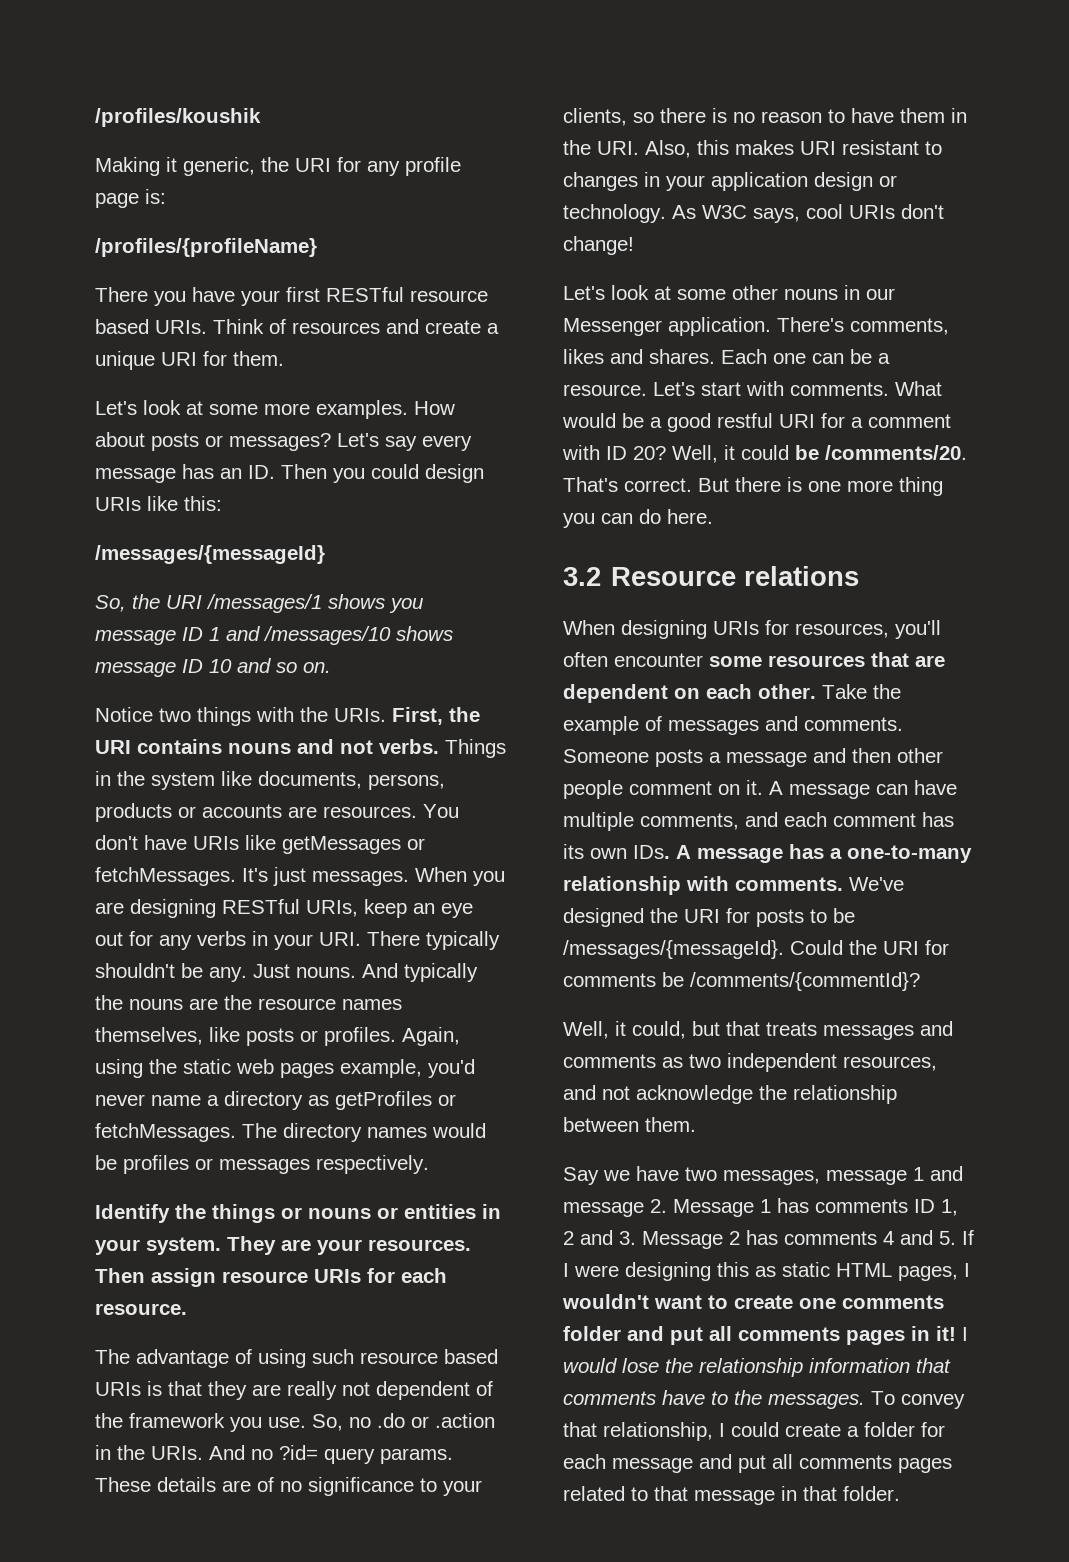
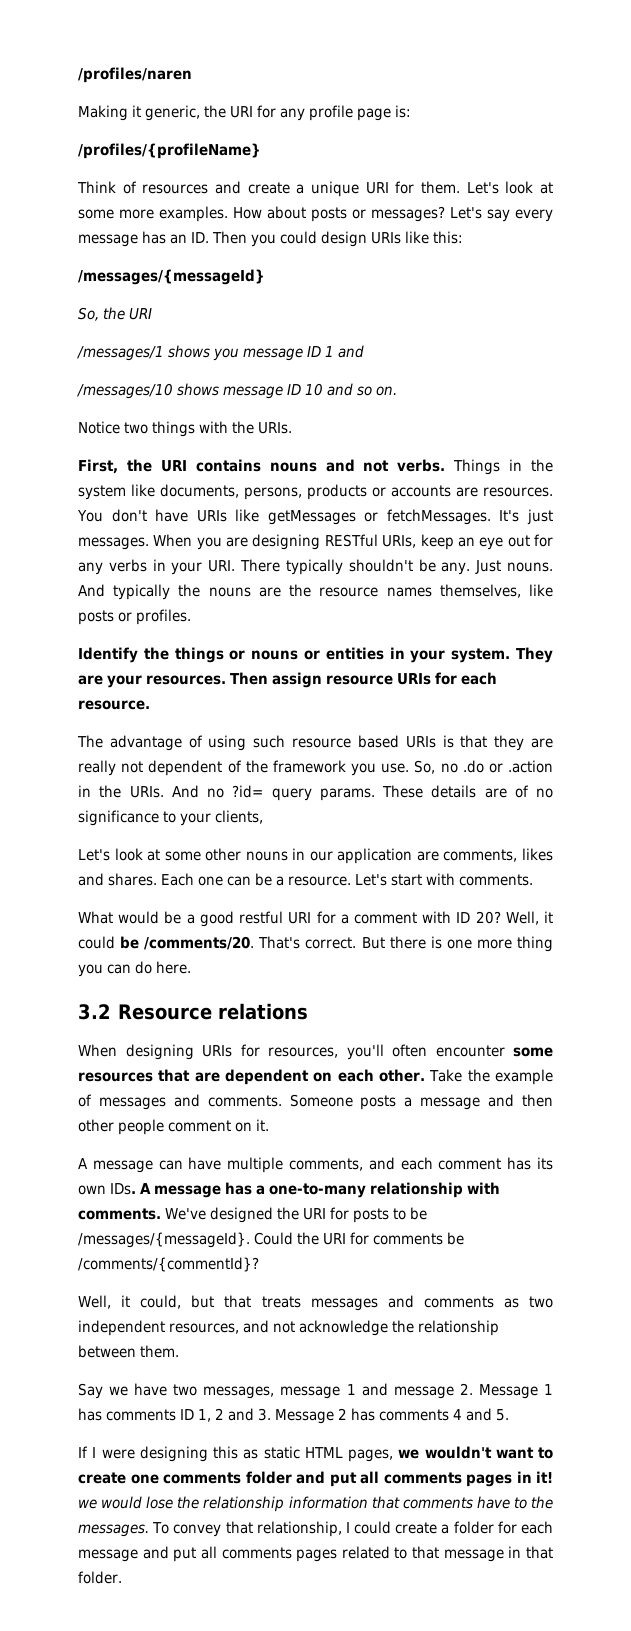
- /profiles/koushik
+ /profiles/naren
- There you have your first RESTful resource based URIs. Think of resources and create a unique URI for them.
- Let's look at some more examples.
+ Think of resources and create a unique URI for them. Let's look at some more examples.
- So, the URI /messages/1 shows you message ID 1 and /messages/10 shows message ID 10 and so on.
+ So, the URI
+ /messages/1 shows you message ID 1 and
+ /messages/10 shows message ID 10 and so on.
- Notice two things with the URIs. First, the URI contains nouns and not verbs.
+ Notice two things with the URIs.
+ First, the URI contains nouns and not verbs.
- Again, using the static web pages example, you'd never name a directory as getProfiles or fetchMessages. The directory names would be profiles or messages respectively.
- These details are of no significance to your clients, so there is no reason to have them in the URI. Also, this makes URI resistant to changes in your application design or technology. As W3C says, cool URIs don't change!
+ These details are of no significance to your clients,
- Let's look at some other nouns in our Messenger application. There's comments, likes and shares.
+ Let's look at some other nouns in our application are comments, likes and shares.
- Let's start with comments. What would be a good restful URI for a comment with ID 20?
+ Let's start with comments.
+ What would be a good restful URI for a comment with ID 20?
- Someone posts a message and then other people comment on it. A message can have multiple comments, and each comment has its own IDs. A message has a one-to-many relationship with comments.
+ Someone posts a message and then other people comment on it.
+ A message can have multiple comments, and each comment has its own IDs. A message has a one-to-many relationship with comments.
- Say we have two messages, message 1 and message 2. Message 1 has comments ID 1, 2 and 3. Message 2 has comments 4 and 5. If I were designing this as static HTML pages, I wouldn't want to create one comments folder and put all comments pages in it! I would lose the relationship information that comments have to the messages.
+ Say we have two messages, message 1 and message 2. Message 1 has comments ID 1, 2 and 3. Message 2 has comments 4 and 5.
+ If I were designing this as static HTML pages, we wouldn't want to create one comments folder and put all comments pages in it! we would lose the relationship information that comments have to the messages.

